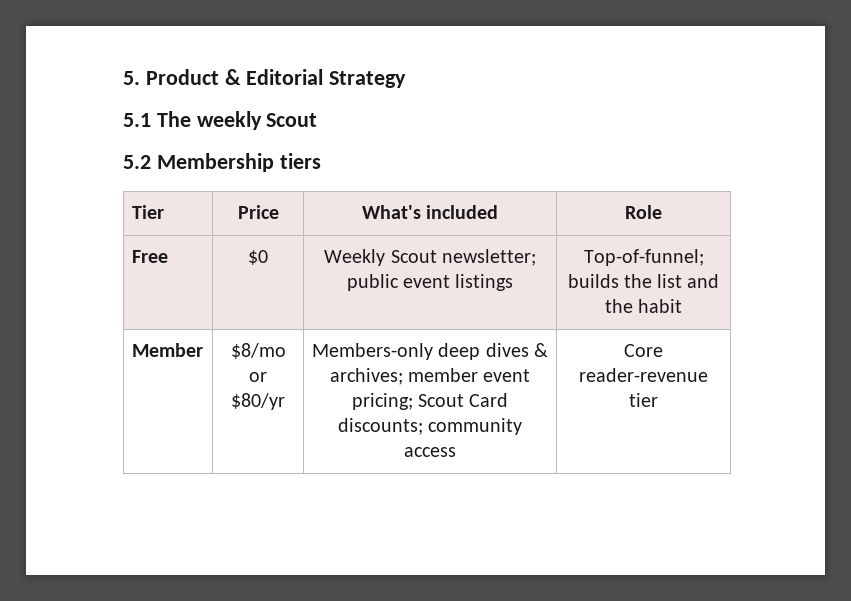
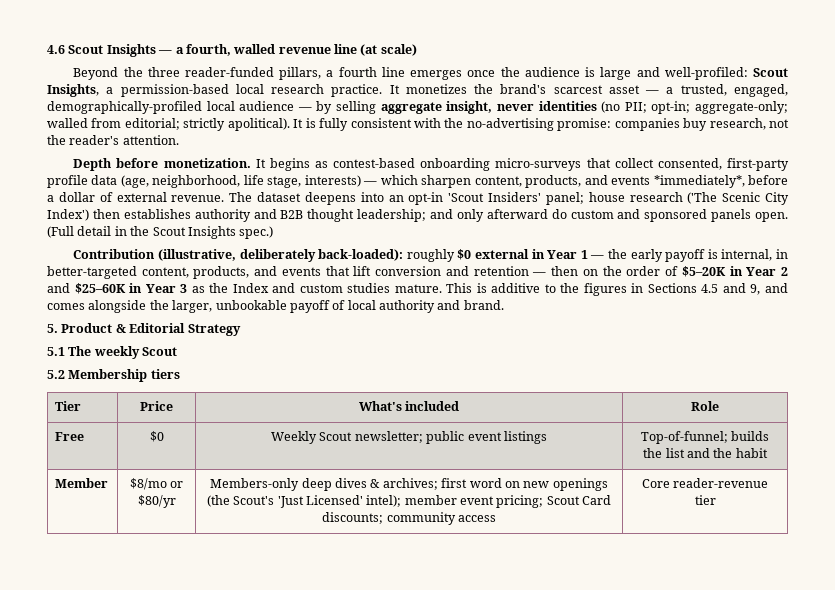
+ 4.6 Scout Insights — a fourth, walled revenue line (at scale)
+ Beyond the three reader-funded pillars, a fourth line emerges once the audience is large and well-profiled: Scout Insights, a permission-based local research practice. It monetizes the brand's scarcest asset — a trusted, engaged, demographically-profiled local audience — by selling aggregate insight, never identities (no PII; opt-in; aggregate-only; walled from editorial; strictly apolitical). It is fully consistent with the no-advertising promise: companies buy research, not the reader's attention.
+ Depth before monetization. It begins as contest-based onboarding micro-surveys that collect consented, first-party profile data (age, neighborhood, life stage, interests) — which sharpen content, products, and events *immediately*, before a dollar of external revenue. The dataset deepens into an opt-in 'Scout Insiders' panel; house research ('The Scenic City Index') then establishes authority and B2B thought leadership; and only afterward do custom and sponsored panels open. (Full detail in the Scout Insights spec.)
+ Contribution (illustrative, deliberately back-loaded): roughly $0 external in Year 1 — the early payoff is internal, in better-targeted content, products, and events that lift conversion and retention — then on the order of $5–20K in Year 2 and $25–60K in Year 3 as the Index and custom studies mature. This is additive to the figures in Sections 4.5 and 9, and comes alongside the larger, unbookable payoff of local authority and brand.
- Member | $8/mo or $80/yr | Members-only deep dives & archives; member event pricing; Scout Card discounts; community access | Core reader-revenue tier
+ Member | $8/mo or $80/yr | Members-only deep dives & archives; first word on new openings (the Scout's 'Just Licensed' intel); member event pricing; Scout Card discounts; community access | Core reader-revenue tier

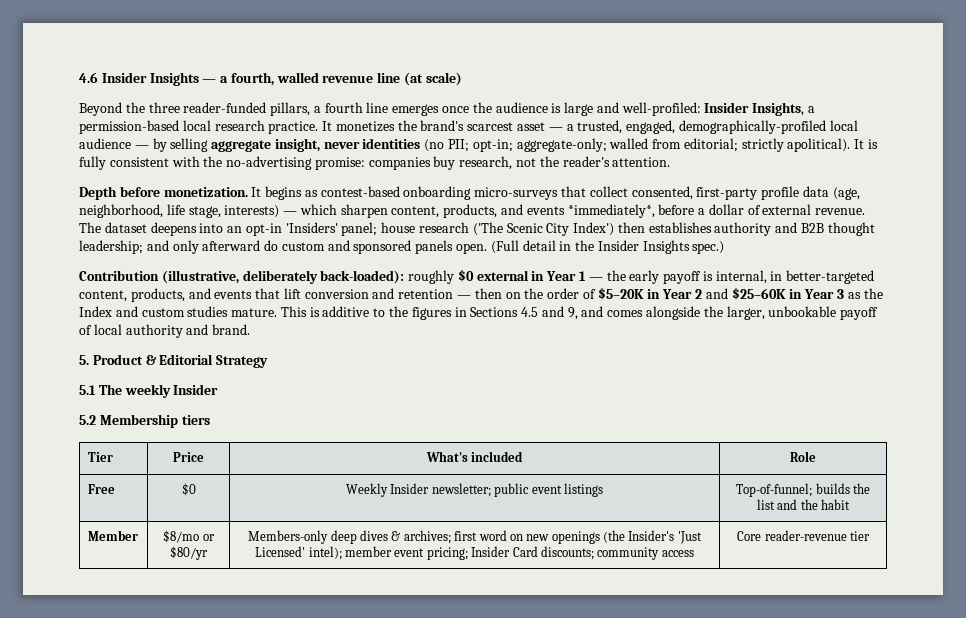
- 4.6 Scout Insights — a fourth, walled revenue line (at scale)
+ 4.6 Insider Insights — a fourth, walled revenue line (at scale)
- Beyond the three reader-funded pillars, a fourth line emerges once the audience is large and well-profiled: Scout Insights, a permission-based local research practice.
+ Beyond the three reader-funded pillars, a fourth line emerges once the audience is large and well-profiled: Insider Insights, a permission-based local research practice.
- The dataset deepens into an opt-in 'Scout Insiders' panel; house research ('The Scenic City Index') then establishes authority and B2B thought leadership; and only afterward do custom and sponsored panels open.
+ The dataset deepens into an opt-in 'Insiders' panel; house research ('The Scenic City Index') then establishes authority and B2B thought leadership; and only afterward do custom and sponsored panels open.
- (Full detail in the Scout Insights spec.)
+ (Full detail in the Insider Insights spec.)
- 5.1 The weekly Scout
+ 5.1 The weekly Insider
- Free | $0 | Weekly Scout newsletter; public event listings | Top-of-funnel; builds the list and the habit
+ Free | $0 | Weekly Insider newsletter; public event listings | Top-of-funnel; builds the list and the habit
- Member | $8/mo or $80/yr | Members-only deep dives & archives; first word on new openings (the Scout's 'Just Licensed' intel); member event pricing; Scout Card discounts; community access | Core reader-revenue tier
+ Member | $8/mo or $80/yr | Members-only deep dives & archives; first word on new openings (the Insider's 'Just Licensed' intel); member event pricing; Insider Card discounts; community access | Core reader-revenue tier

